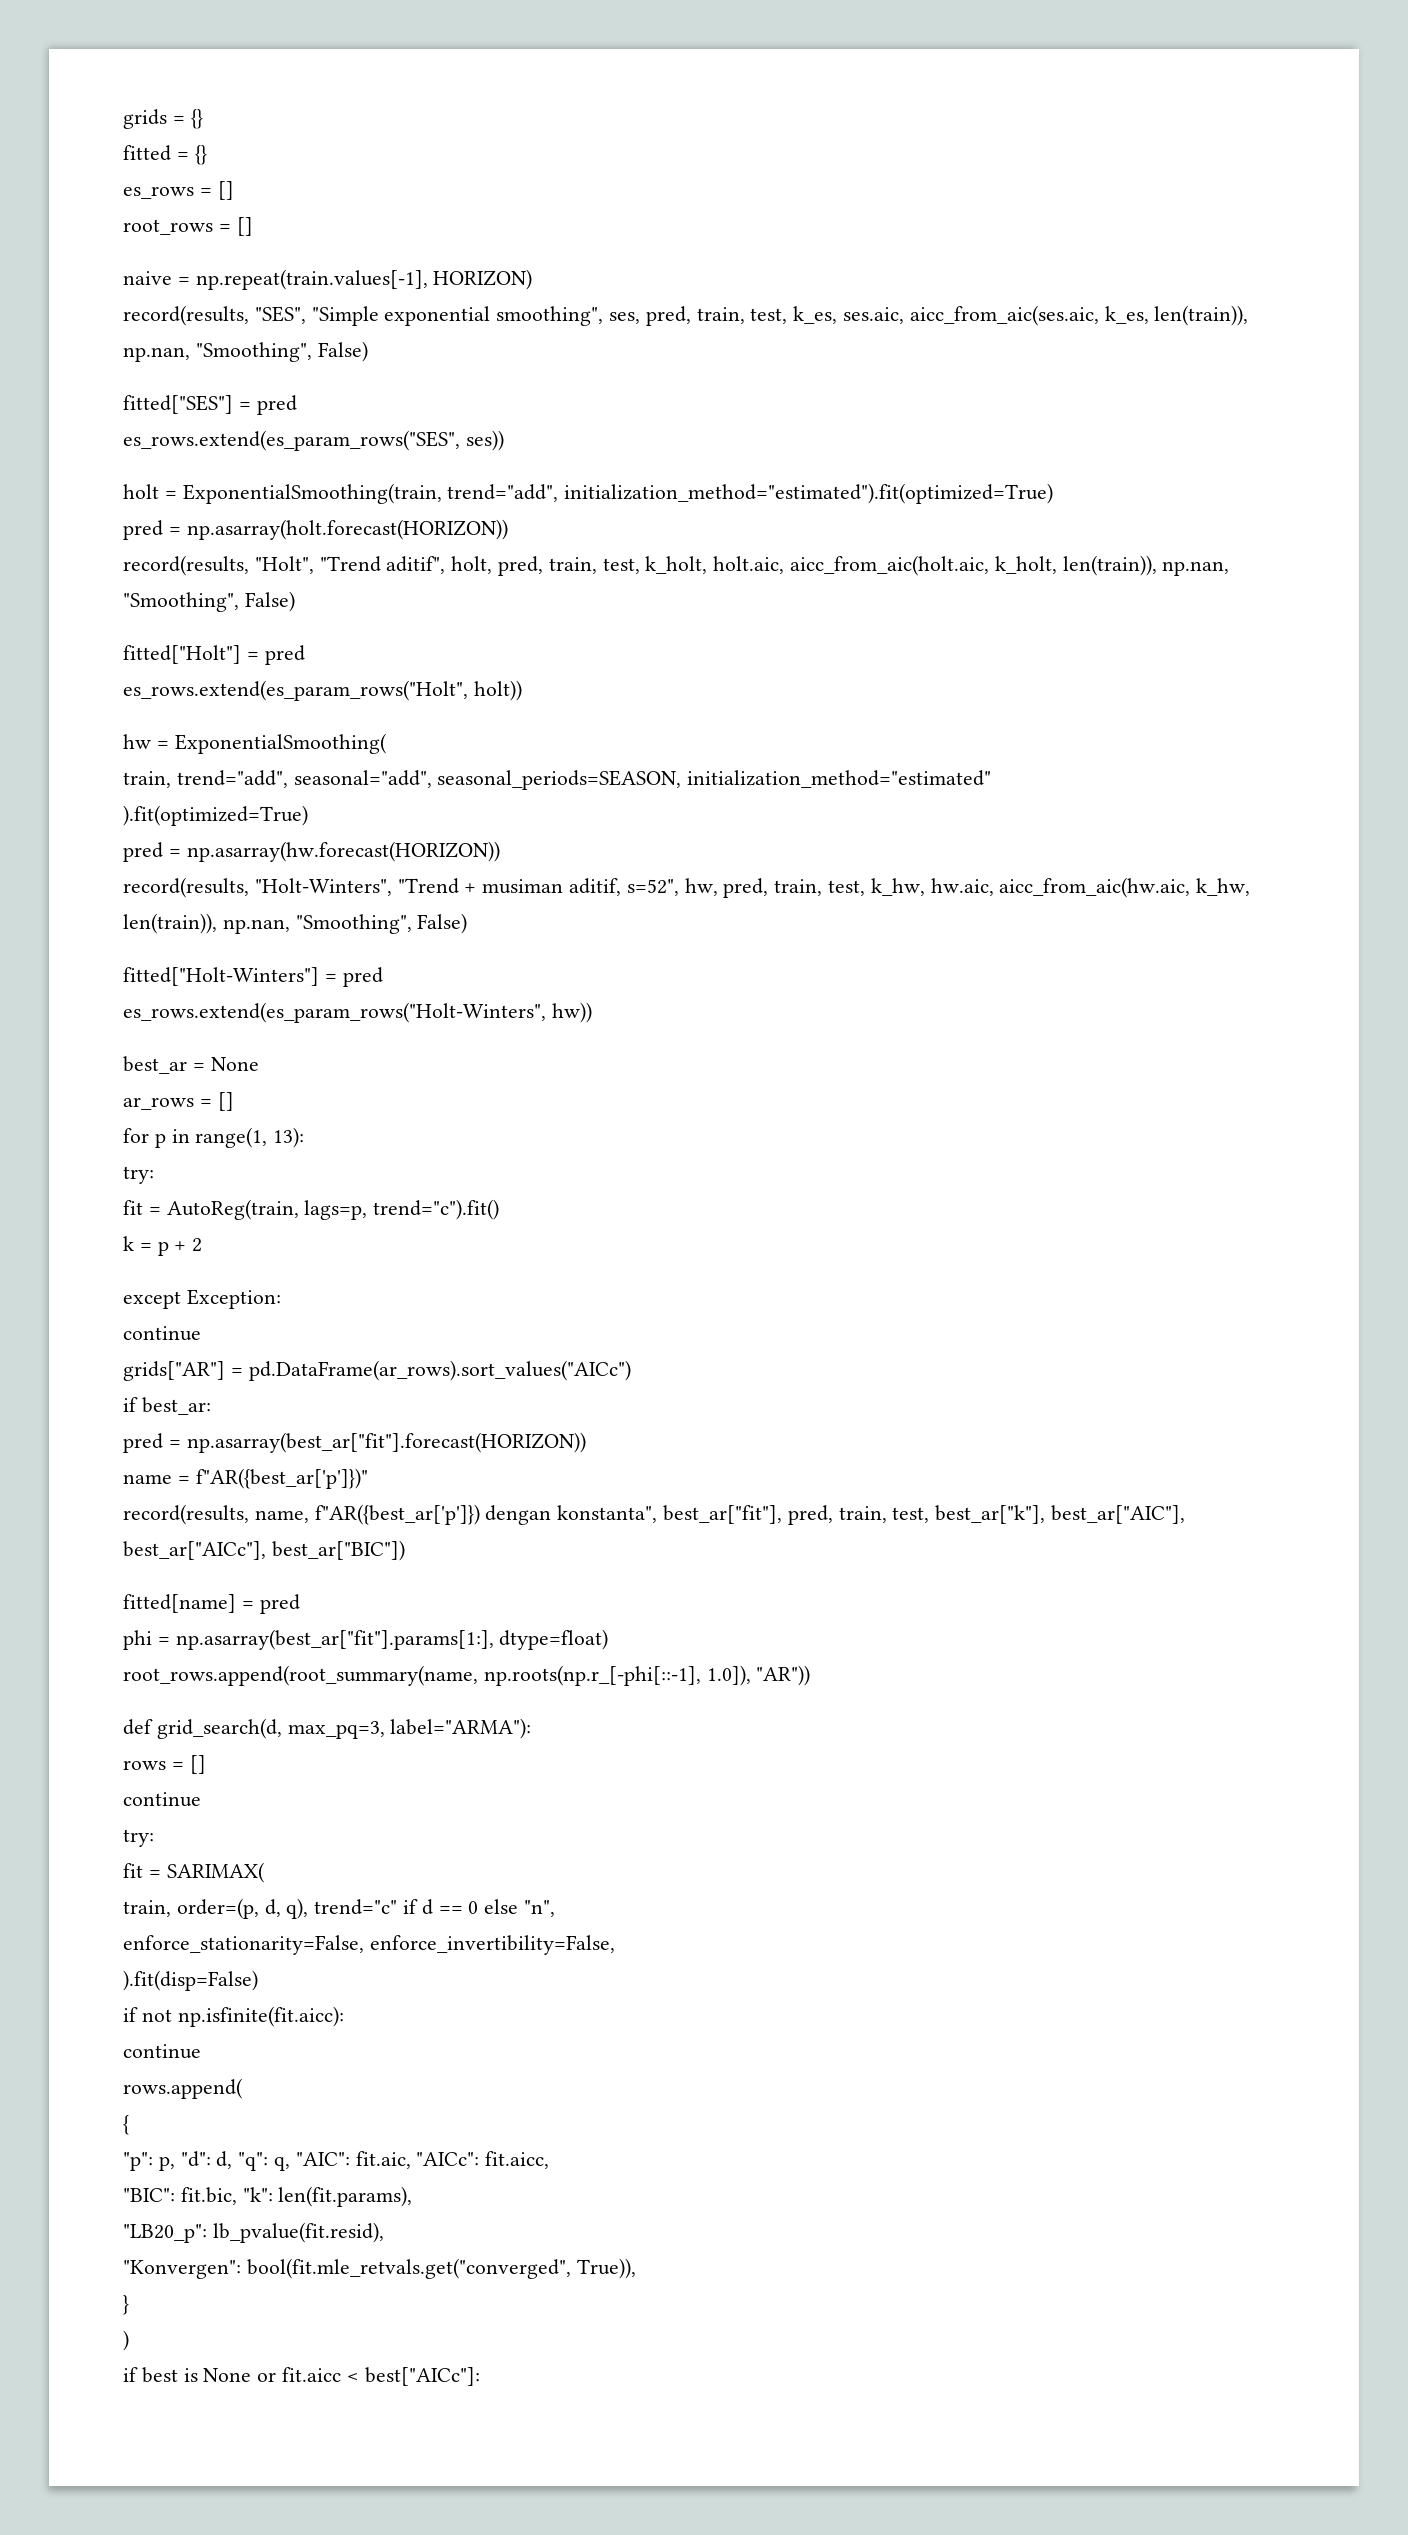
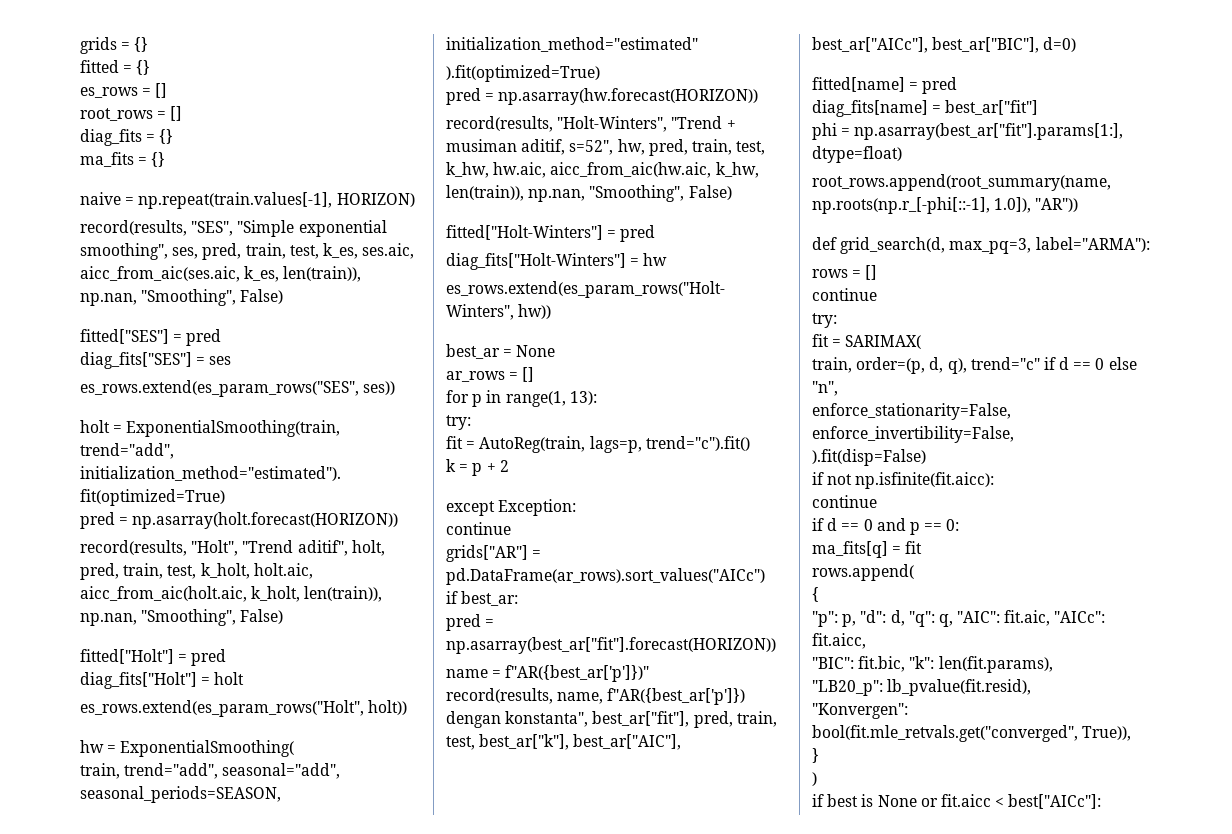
+ diag_fits = {}
+ ma_fits = {}
+ diag_fits["SES"] = ses
+ diag_fits["Holt"] = holt
+ diag_fits["Holt-Winters"] = hw
- record(results, name, f"AR({best_ar['p']}) dengan konstanta", best_ar["fit"], pred, train, test, best_ar["k"], best_ar["AIC"], best_ar["AICc"], best_ar["BIC"])
+ record(results, name, f"AR({best_ar['p']}) dengan konstanta", best_ar["fit"], pred, train, test, best_ar["k"], best_ar["AIC"], best_ar["AICc"], best_ar["BIC"], d=0)
+ diag_fits[name] = best_ar["fit"]
+ if d == 0 and p == 0:
+ ma_fits[q] = fit

